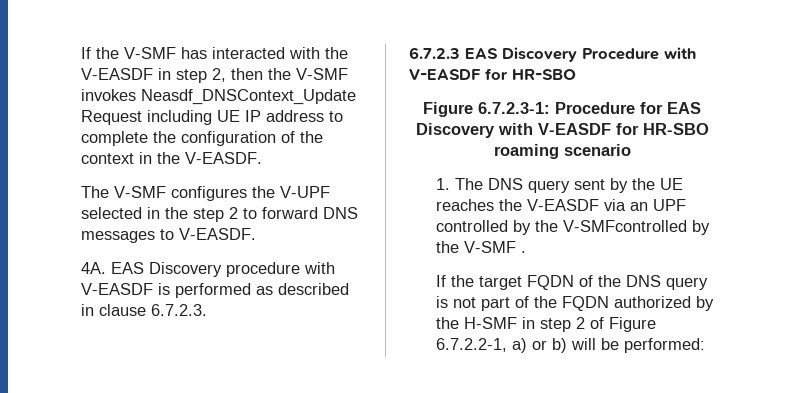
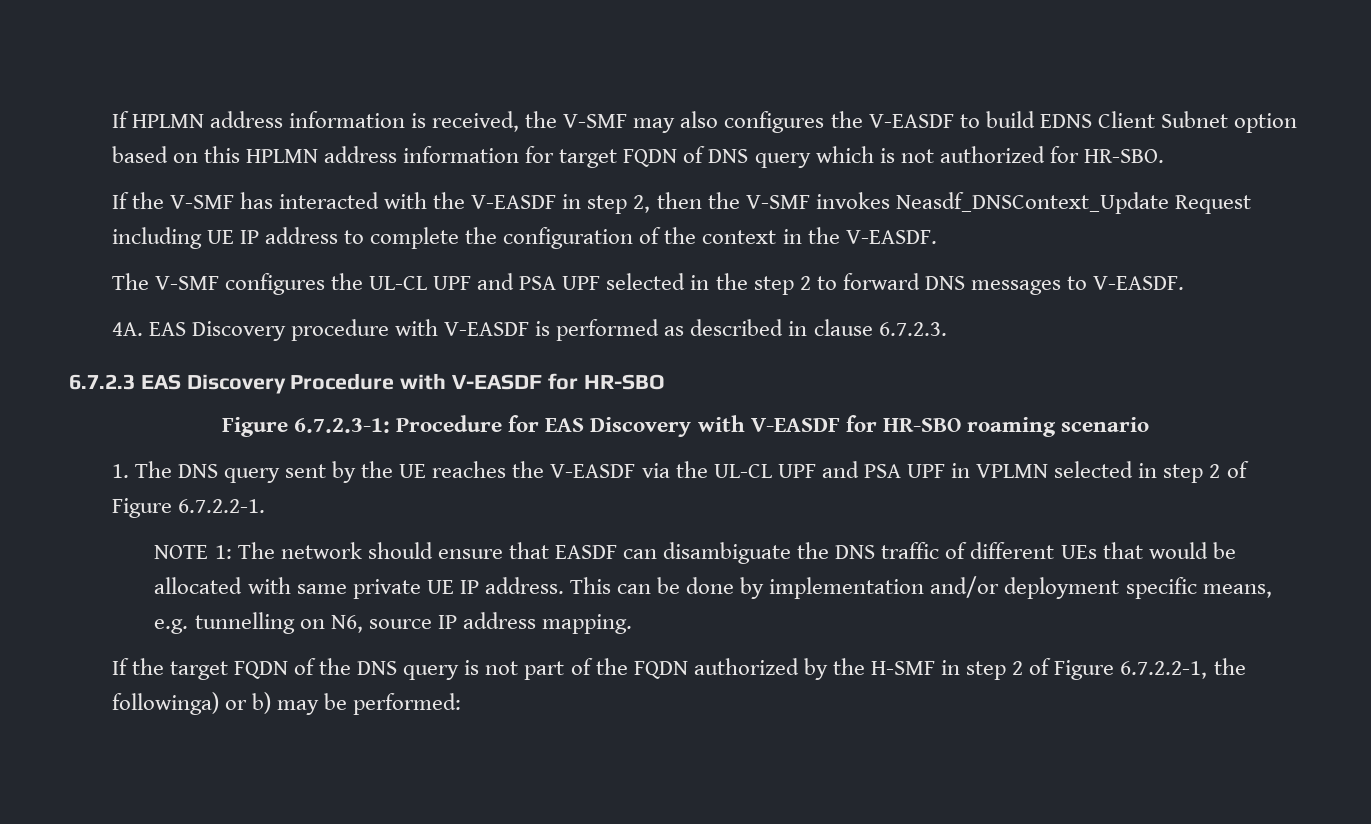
+ If HPLMN address information is received, the V-SMF may also configures the V-EASDF to build EDNS Client Subnet option based on this HPLMN address information for target FQDN of DNS query which is not authorized for HR-SBO.
- The V-SMF configures the V-UPF selected in the step 2 to forward DNS messages to V-EASDF.
+ The V-SMF configures the UL-CL UPF and PSA UPF selected in the step 2 to forward DNS messages to V-EASDF.
- 1. The DNS query sent by the UE reaches the V-EASDF via an UPF controlled by the V-SMFcontrolled by the V-SMF .
+ 1. The DNS query sent by the UE reaches the V-EASDF via the UL-CL UPF and PSA UPF in VPLMN selected in step 2 of Figure 6.7.2.2-1.
+ NOTE 1: The network should ensure that EASDF can disambiguate the DNS traffic of different UEs that would be allocated with same private UE IP address. This can be done by implementation and/or deployment specific means, e.g. tunnelling on N6, source IP address mapping.
- If the target FQDN of the DNS query is not part of the FQDN authorized by the H-SMF in step 2 of Figure 6.7.2.2-1, a) or b) will be performed:
+ If the target FQDN of the DNS query is not part of the FQDN authorized by the H-SMF in step 2 of Figure 6.7.2.2-1, the followinga) or b) may be performed:

